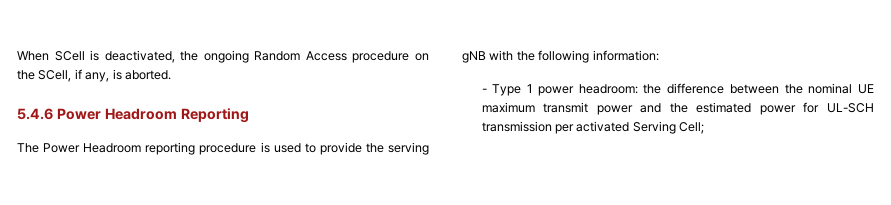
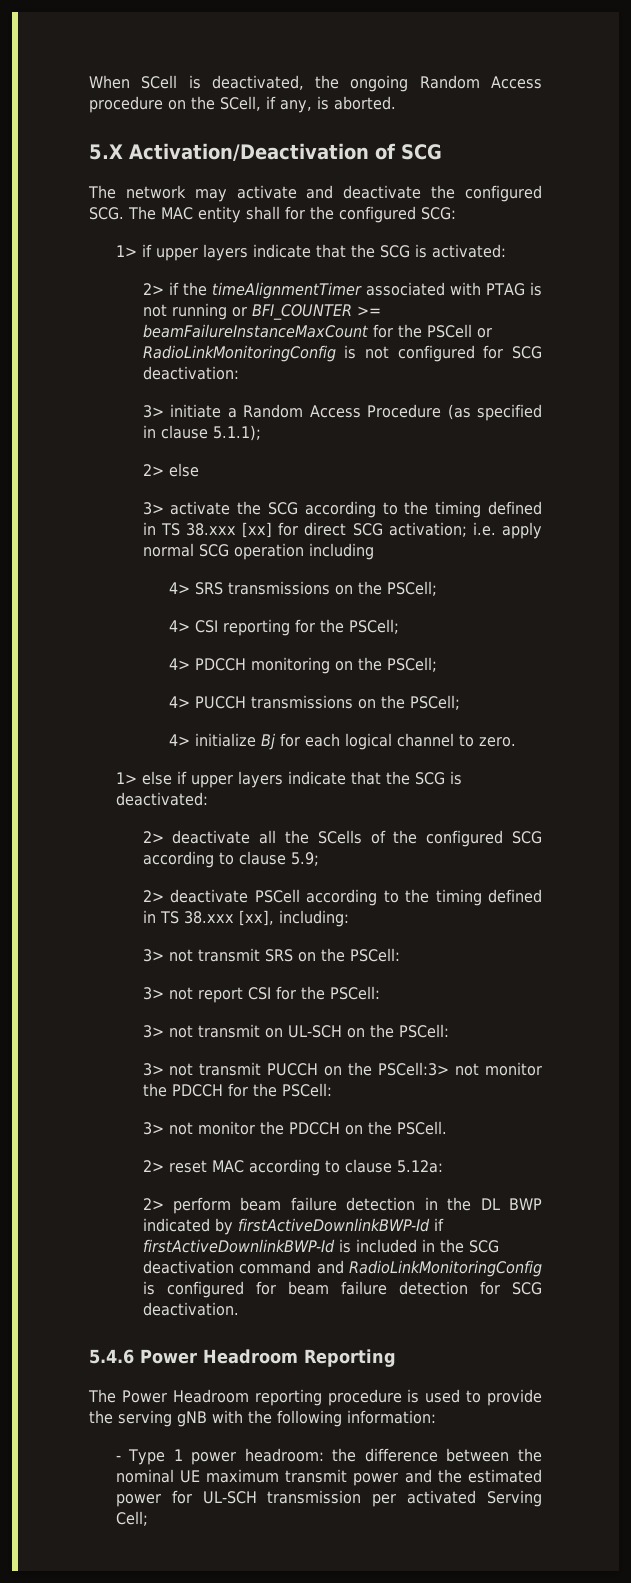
+ 5.X Activation/Deactivation of SCG
+ The network may activate and deactivate the configured SCG. The MAC entity shall for the configured SCG:
+ 1> if upper layers indicate that the SCG is activated:
+ 2> if the timeAlignmentTimer associated with PTAG is not running or BFI_COUNTER >= beamFailureInstanceMaxCount for the PSCell or RadioLinkMonitoringConfig is not configured for SCG deactivation:
+ 3> initiate a Random Access Procedure (as specified in clause 5.1.1);
+ 2> else
+ 3> activate the SCG according to the timing defined in TS 38.xxx [xx] for direct SCG activation; i.e. apply normal SCG operation including
+ 4> SRS transmissions on the PSCell;
+ 4> CSI reporting for the PSCell;
+ 4> PDCCH monitoring on the PSCell;
+ 4> PUCCH transmissions on the PSCell;
+ 4> initialize Bj for each logical channel to zero.
+ 1> else if upper layers indicate that the SCG is deactivated:
+ 2> deactivate all the SCells of the configured SCG according to clause 5.9;
+ 2> deactivate PSCell according to the timing defined in TS 38.xxx [xx], including:
+ 3> not transmit SRS on the PSCell:
+ 3> not report CSI for the PSCell:
+ 3> not transmit on UL-SCH on the PSCell:
+ 3> not transmit PUCCH on the PSCell:3> not monitor the PDCCH for the PSCell:
+ 3> not monitor the PDCCH on the PSCell.
+ 2> reset MAC according to clause 5.12a:
+ 2> perform beam failure detection in the DL BWP indicated by firstActiveDownlinkBWP-Id if firstActiveDownlinkBWP-Id is included in the SCG deactivation command and RadioLinkMonitoringConfig is configured for beam failure detection for SCG deactivation.

